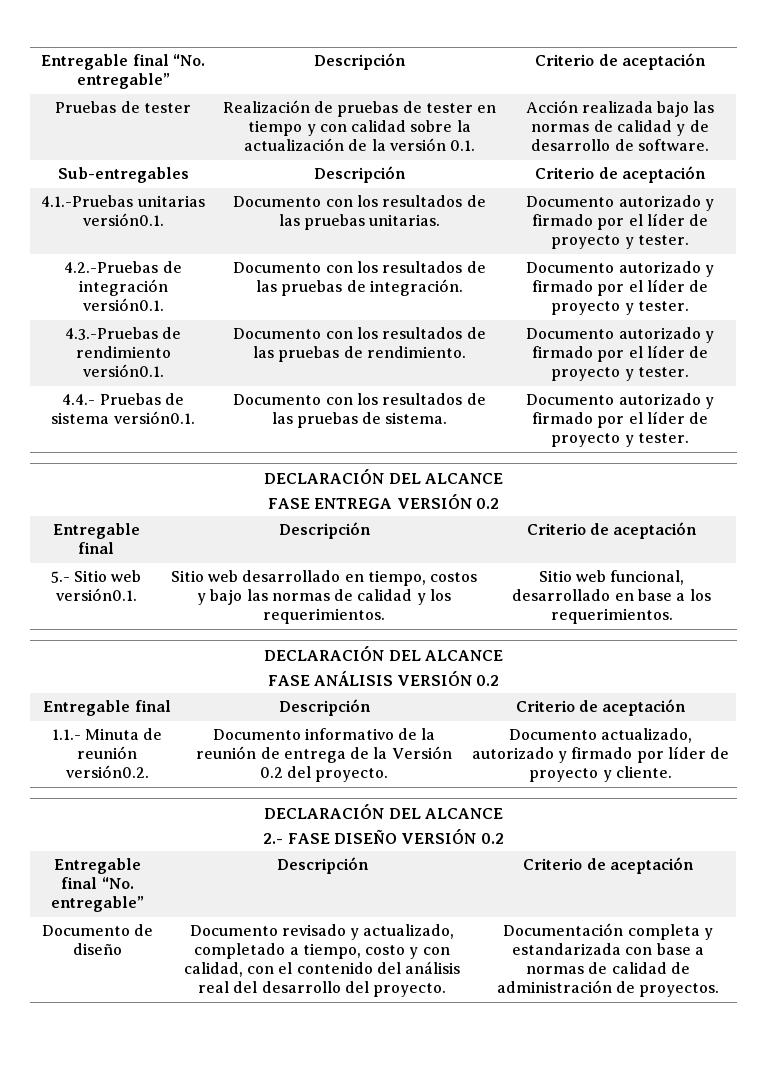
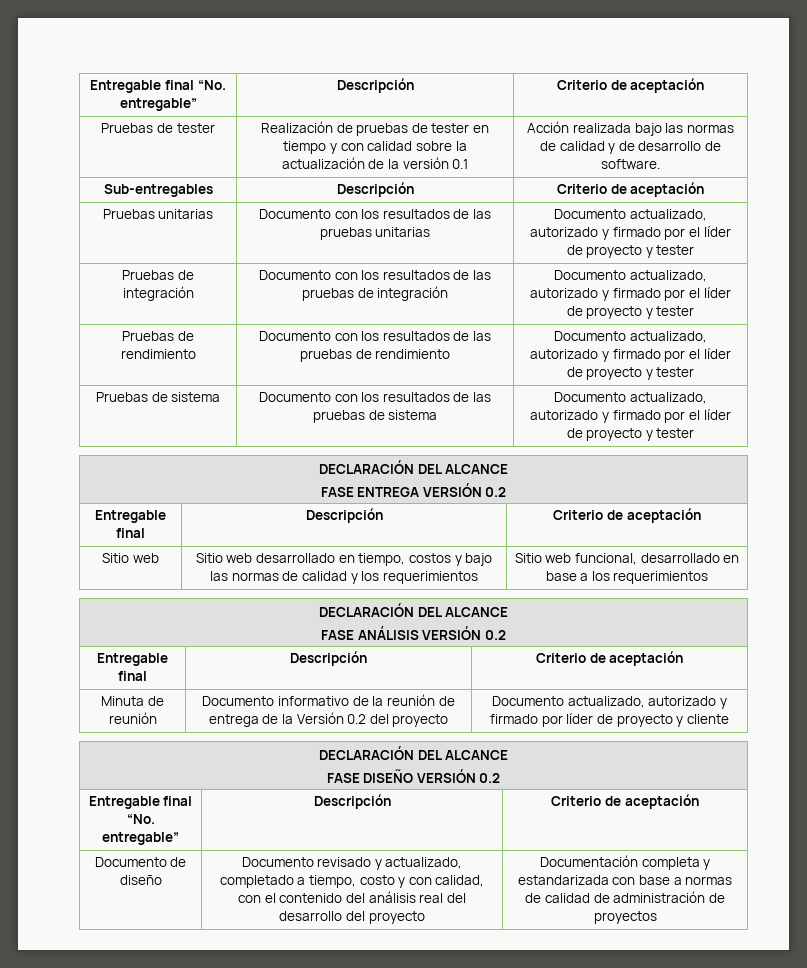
- Pruebas de tester | Realización de pruebas de tester en tiempo y con calidad sobre la actualización de la versión 0.1. | Acción realizada bajo las normas de calidad y de desarrollo de software.
+ Pruebas de tester | Realización de pruebas de tester en tiempo y con calidad sobre la actualización de la versión 0.1 | Acción realizada bajo las normas de calidad y de desarrollo de software.
- 4.1.-Pruebas unitarias versión0.1. | Documento con los resultados de las pruebas unitarias. | Documento autorizado y firmado por el líder de proyecto y tester.
- 4.2.-Pruebas de integración versión0.1. | Documento con los resultados de las pruebas de integración. | Documento autorizado y firmado por el líder de proyecto y tester.
- 4.3.-Pruebas de rendimiento versión0.1. | Documento con los resultados de las pruebas de rendimiento. | Documento autorizado y firmado por el líder de proyecto y tester.
- 4.4.- Pruebas de sistema versión0.1. | Documento con los resultados de las pruebas de sistema. | Documento autorizado y firmado por el líder de proyecto y tester.
+ Pruebas unitarias | Documento con los resultados de las pruebas unitarias | Documento actualizado, autorizado y firmado por el líder de proyecto y tester
+ Pruebas de integración | Documento con los resultados de las pruebas de integración | Documento actualizado, autorizado y firmado por el líder de proyecto y tester
+ Pruebas de rendimiento | Documento con los resultados de las pruebas de rendimiento | Documento actualizado, autorizado y firmado por el líder de proyecto y tester
+ Pruebas de sistema | Documento con los resultados de las pruebas de sistema | Documento actualizado, autorizado y firmado por el líder de proyecto y tester
- 5.- Sitio web versión0.1. | Sitio web desarrollado en tiempo, costos y bajo las normas de calidad y los requerimientos. | Sitio web funcional, desarrollado en base a los requerimientos.
+ Sitio web | Sitio web desarrollado en tiempo, costos y bajo las normas de calidad y los requerimientos | Sitio web funcional, desarrollado en base a los requerimientos
- 1.1.- Minuta de reunión versión0.2. | Documento informativo de la reunión de entrega de la Versión 0.2 del proyecto. | Documento actualizado, autorizado y firmado por líder de proyecto y cliente.
+ Minuta de reunión | Documento informativo de la reunión de entrega de la Versión 0.2 del proyecto | Documento actualizado, autorizado y firmado por líder de proyecto y cliente
  DECLARACIÓN DEL ALCANCE
- 2.- FASE DISEÑO VERSIÓN 0.2
+ FASE DISEÑO VERSIÓN 0.2
- Documento de diseño | Documento revisado y actualizado, completado a tiempo, costo y con calidad, con el contenido del análisis real del desarrollo del proyecto. | Documentación completa y estandarizada con base a normas de calidad de administración de proyectos.
+ Documento de diseño | Documento revisado y actualizado, completado a tiempo, costo y con calidad, con el contenido del análisis real del desarrollo del proyecto | Documentación completa y estandarizada con base a normas de calidad de administración de proyectos

